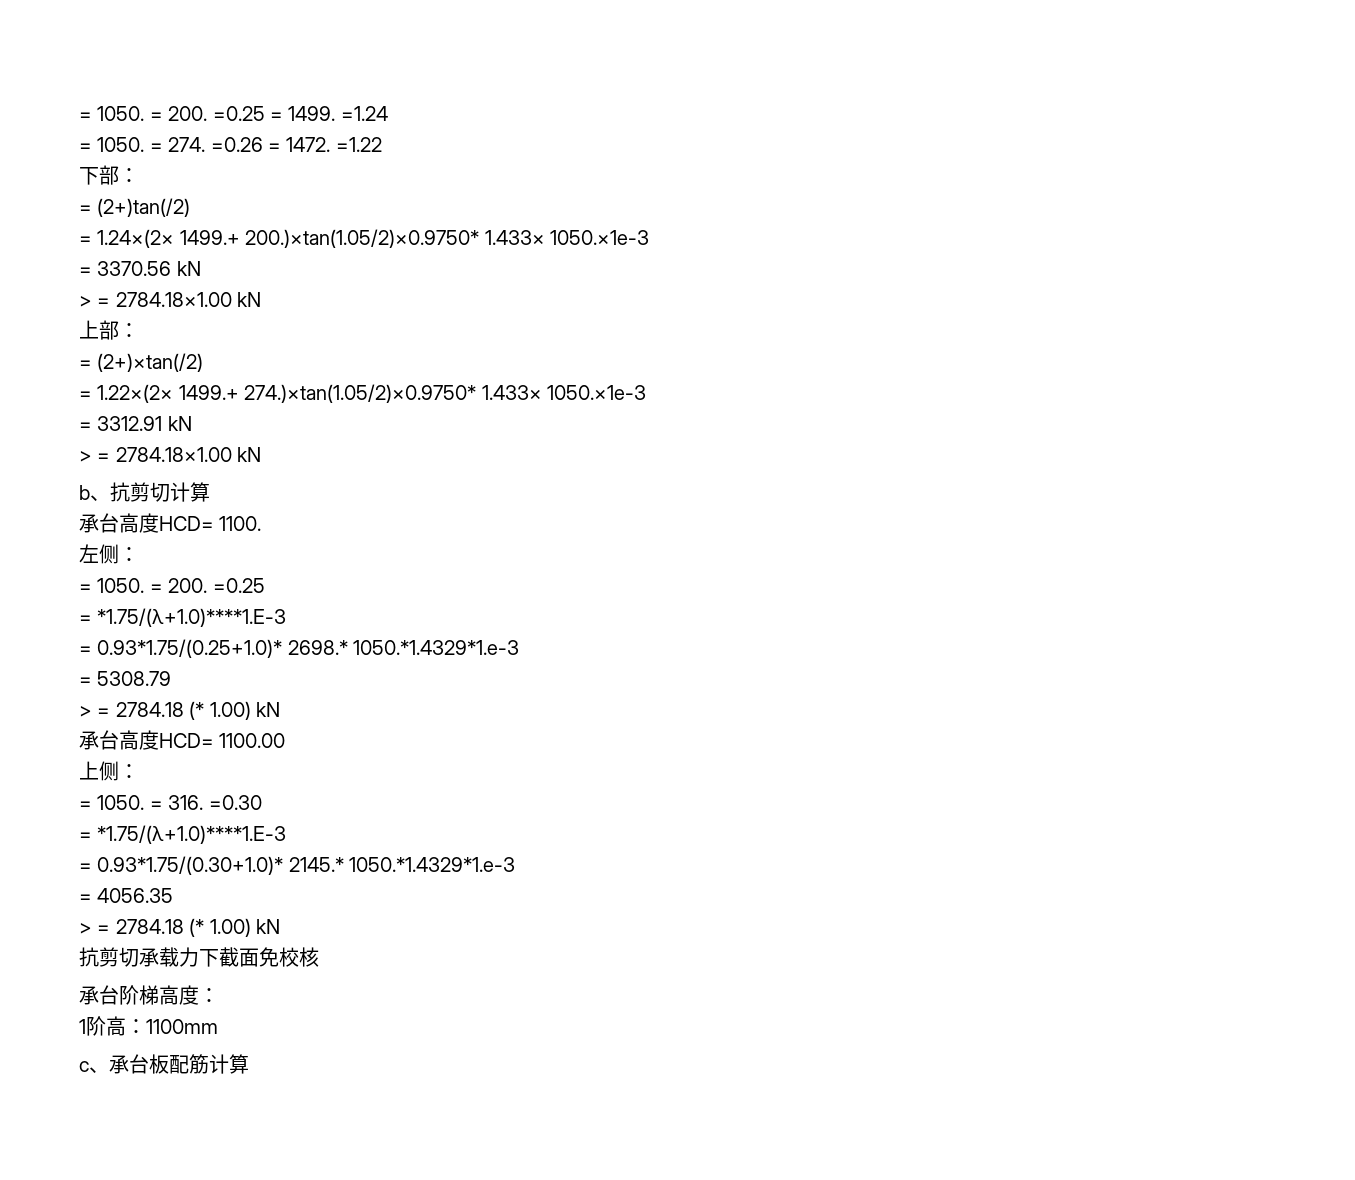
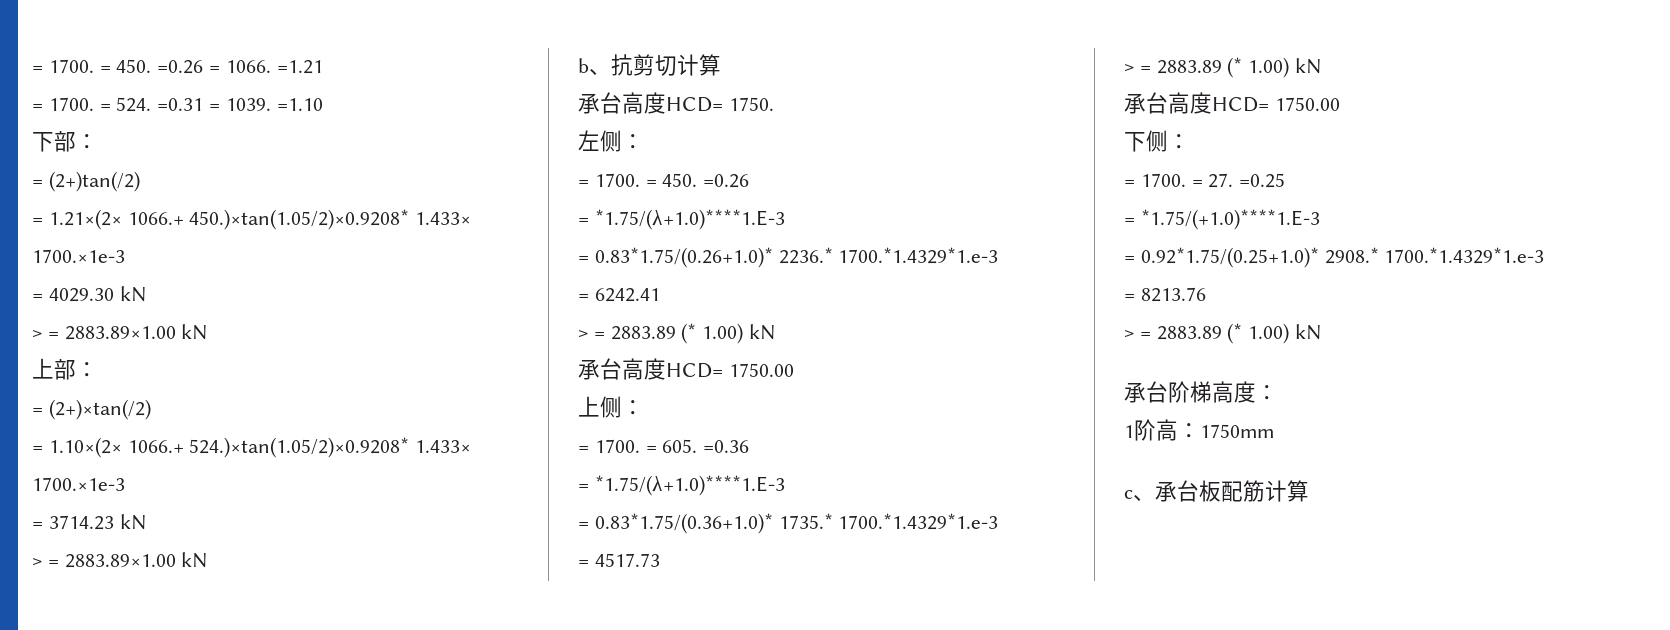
- = 1050. = 200. =0.25 = 1499. =1.24
- = 1050. = 274. =0.26 = 1472. =1.22
+ = 1700. = 450. =0.26 = 1066. =1.21
+ = 1700. = 524. =0.31 = 1039. =1.10
- = 1.24×(2× 1499.+ 200.)×tan(1.05/2)×0.9750* 1.433× 1050.×1e-3
- = 3370.56 kN
- > = 2784.18×1.00 kN
+ = 1.21×(2× 1066.+ 450.)×tan(1.05/2)×0.9208* 1.433× 1700.×1e-3
+ = 4029.30 kN
+ > = 2883.89×1.00 kN
- = 1.22×(2× 1499.+ 274.)×tan(1.05/2)×0.9750* 1.433× 1050.×1e-3
- = 3312.91 kN
- > = 2784.18×1.00 kN
+ = 1.10×(2× 1066.+ 524.)×tan(1.05/2)×0.9208* 1.433× 1700.×1e-3
+ = 3714.23 kN
+ > = 2883.89×1.00 kN
- 承台高度HCD= 1100.
+ 承台高度HCD= 1750.
  左侧：
- = 1050. = 200. =0.25
+ = 1700. = 450. =0.26
  = *1.75/(λ+1.0)****1.E-3
- = 0.93*1.75/(0.25+1.0)* 2698.* 1050.*1.4329*1.e-3
- = 5308.79
- > = 2784.18 (* 1.00) kN
- 承台高度HCD= 1100.00
+ = 0.83*1.75/(0.26+1.0)* 2236.* 1700.*1.4329*1.e-3
+ = 6242.41
+ > = 2883.89 (* 1.00) kN
+ 承台高度HCD= 1750.00
- = 1050. = 316. =0.30
+ = 1700. = 605. =0.36
  = *1.75/(λ+1.0)****1.E-3
- = 0.93*1.75/(0.30+1.0)* 2145.* 1050.*1.4329*1.e-3
- = 4056.35
- > = 2784.18 (* 1.00) kN
- 抗剪切承载力下截面免校核
+ = 0.83*1.75/(0.36+1.0)* 1735.* 1700.*1.4329*1.e-3
+ = 4517.73
+ > = 2883.89 (* 1.00) kN
+ 承台高度HCD= 1750.00
+ 下侧：
+ = 1700. = 27. =0.25
+ = *1.75/(+1.0)****1.E-3
+ = 0.92*1.75/(0.25+1.0)* 2908.* 1700.*1.4329*1.e-3
+ = 8213.76
+ > = 2883.89 (* 1.00) kN
- 1阶高：1100mm
+ 1阶高：1750mm

